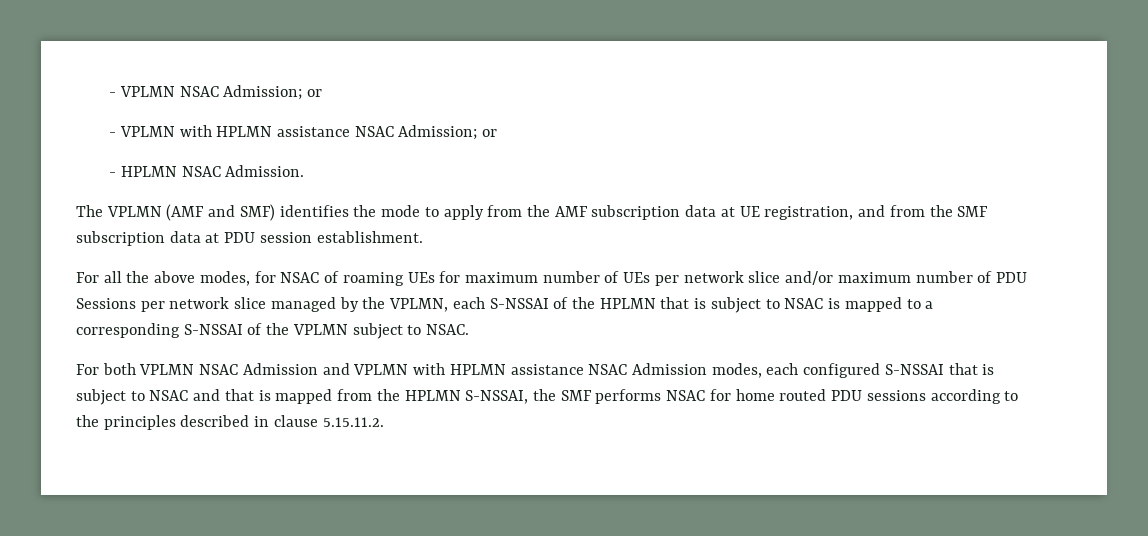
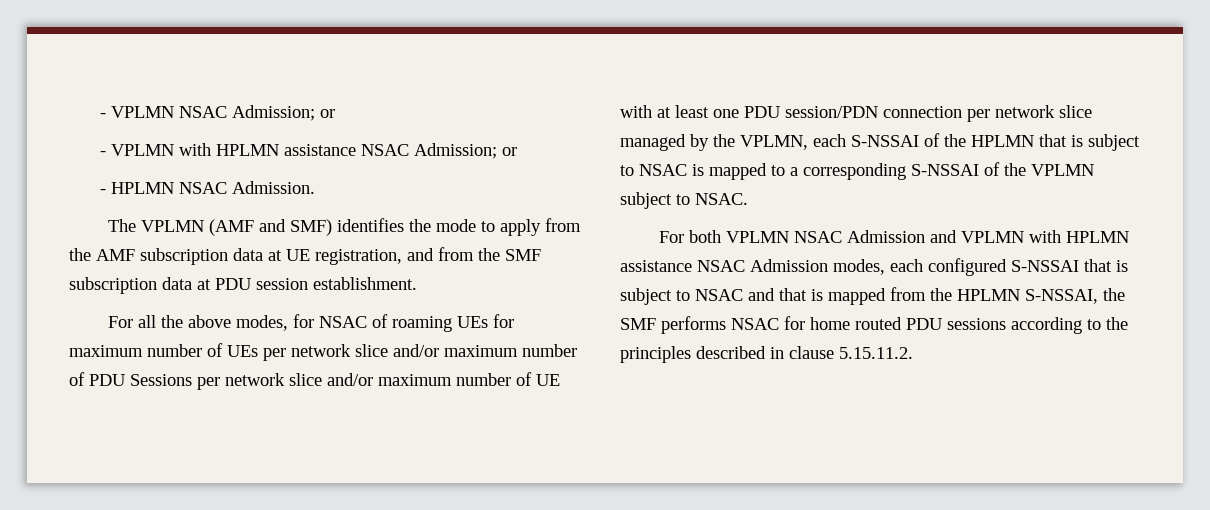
- For all the above modes, for NSAC of roaming UEs for maximum number of UEs per network slice and/or maximum number of PDU Sessions per network slice managed by the VPLMN, each S-NSSAI of the HPLMN that is subject to NSAC is mapped to a corresponding S-NSSAI of the VPLMN subject to NSAC.
+ For all the above modes, for NSAC of roaming UEs for maximum number of UEs per network slice and/or maximum number of PDU Sessions per network slice and/or maximum number of UE with at least one PDU session/PDN connection per network slice managed by the VPLMN, each S-NSSAI of the HPLMN that is subject to NSAC is mapped to a corresponding S-NSSAI of the VPLMN subject to NSAC.

